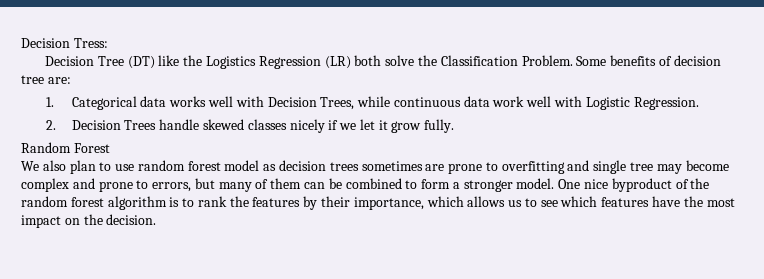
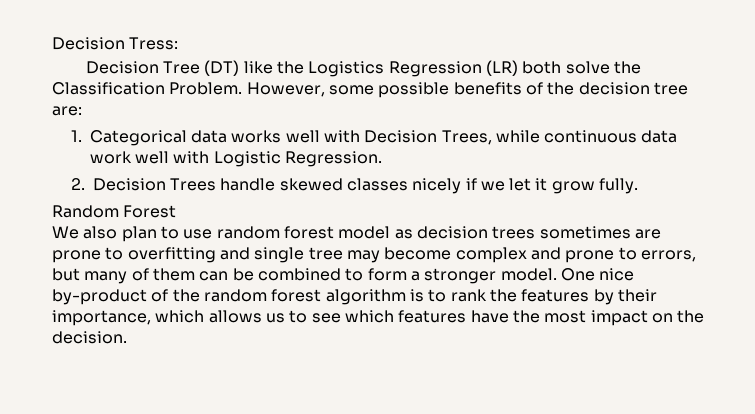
- Some benefits of decision tree are:
+ However, some possible benefits of the decision tree are:
- One nice byproduct of the random forest algorithm is to rank the features by their importance, which allows us to see which features have the most impact on the decision.
+ One nice by-product of the random forest algorithm is to rank the features by their importance, which allows us to see which features have the most impact on the decision.

